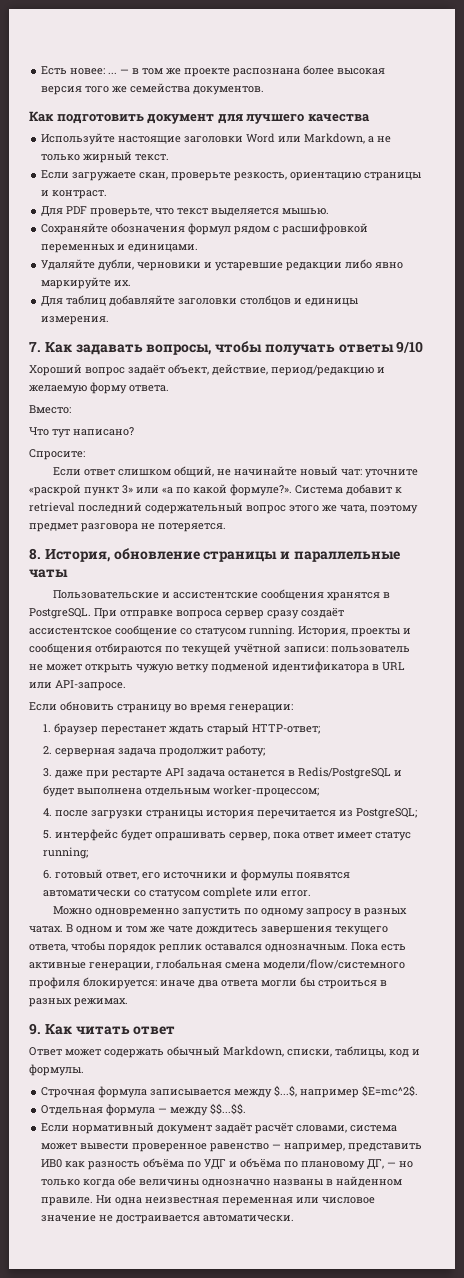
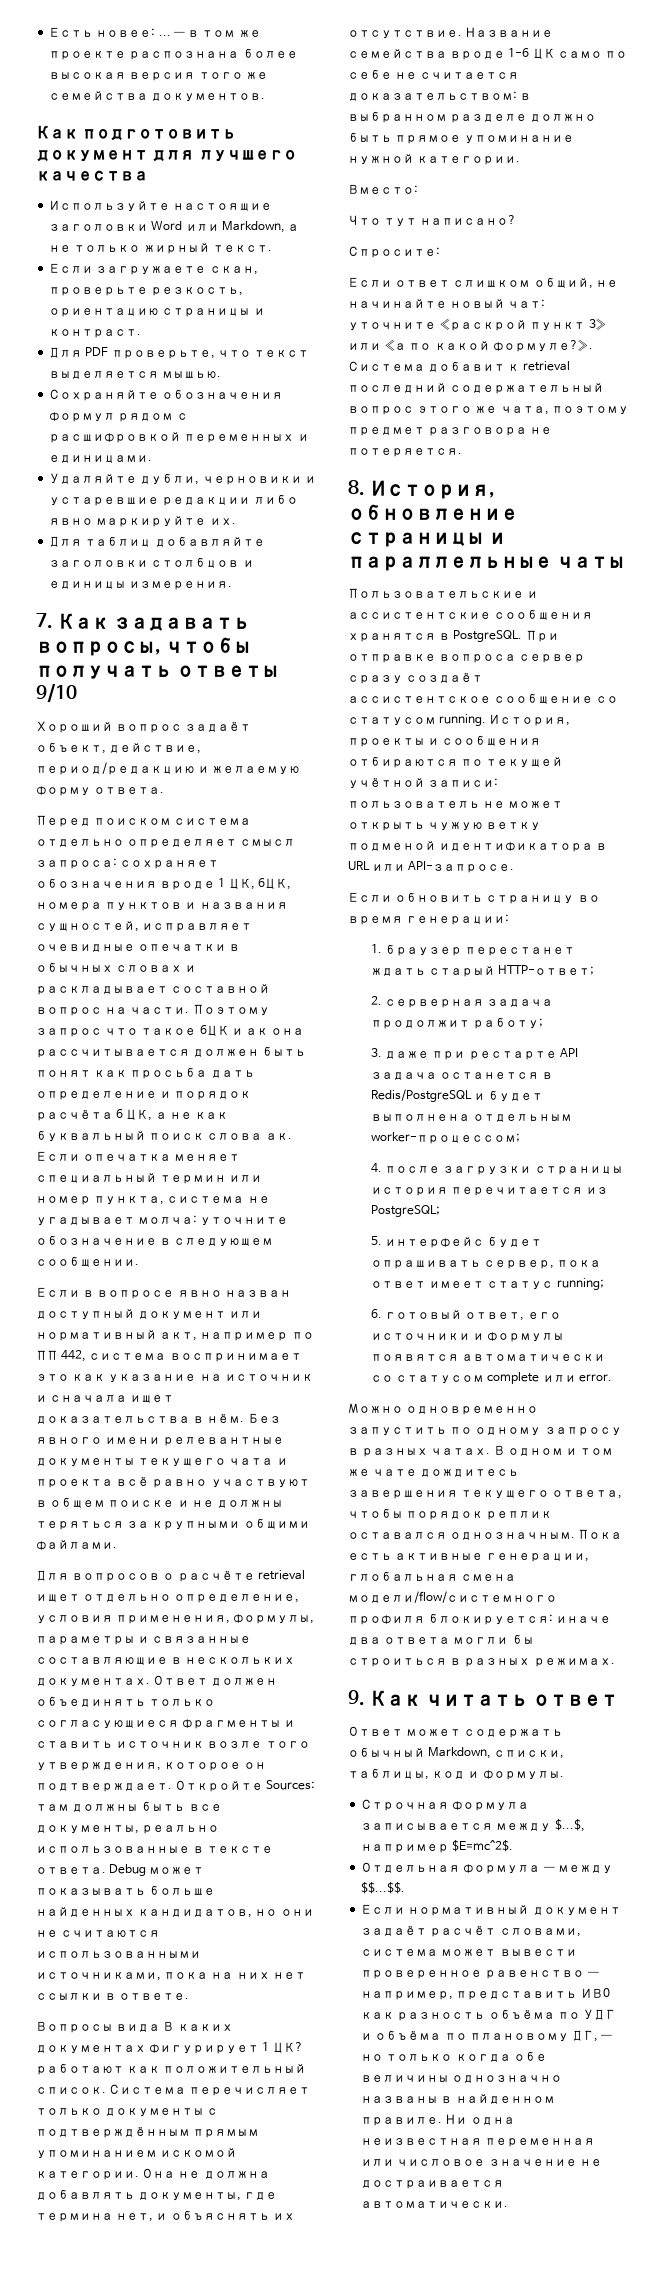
+ Перед поиском система отдельно определяет смысл запроса: сохраняет обозначения вроде 1 ЦК, 6ЦК, номера пунктов и названия сущностей, исправляет очевидные опечатки в обычных словах и раскладывает составной вопрос на части. Поэтому запрос что такое 6ЦК и ак она рассчитывается должен быть понят как просьба дать определение и порядок расчёта 6 ЦК, а не как буквальный поиск слова ак. Если опечатка меняет специальный термин или номер пункта, система не угадывает молча: уточните обозначение в следующем сообщении.
+ Если в вопросе явно назван доступный документ или нормативный акт, например по ПП 442, система воспринимает это как указание на источник и сначала ищет доказательства в нём. Без явного имени релевантные документы текущего чата и проекта всё равно участвуют в общем поиске и не должны теряться за крупными общими файлами.
+ Для вопросов о расчёте retrieval ищет отдельно определение, условия применения, формулы, параметры и связанные составляющие в нескольких документах. Ответ должен объединять только согласующиеся фрагменты и ставить источник возле того утверждения, которое он подтверждает. Откройте Sources: там должны быть все документы, реально использованные в тексте ответа. Debug может показывать больше найденных кандидатов, но они не считаются использованными источниками, пока на них нет ссылки в ответе.
+ Вопросы вида В каких документах фигурирует 1 ЦК? работают как положительный список. Система перечисляет только документы с подтверждённым прямым упоминанием искомой категории. Она не должна добавлять документы, где термина нет, и объяснять их отсутствие. Название семейства вроде 1-6 ЦК само по себе не считается доказательством: в выбранном разделе должно быть прямое упоминание нужной категории.

